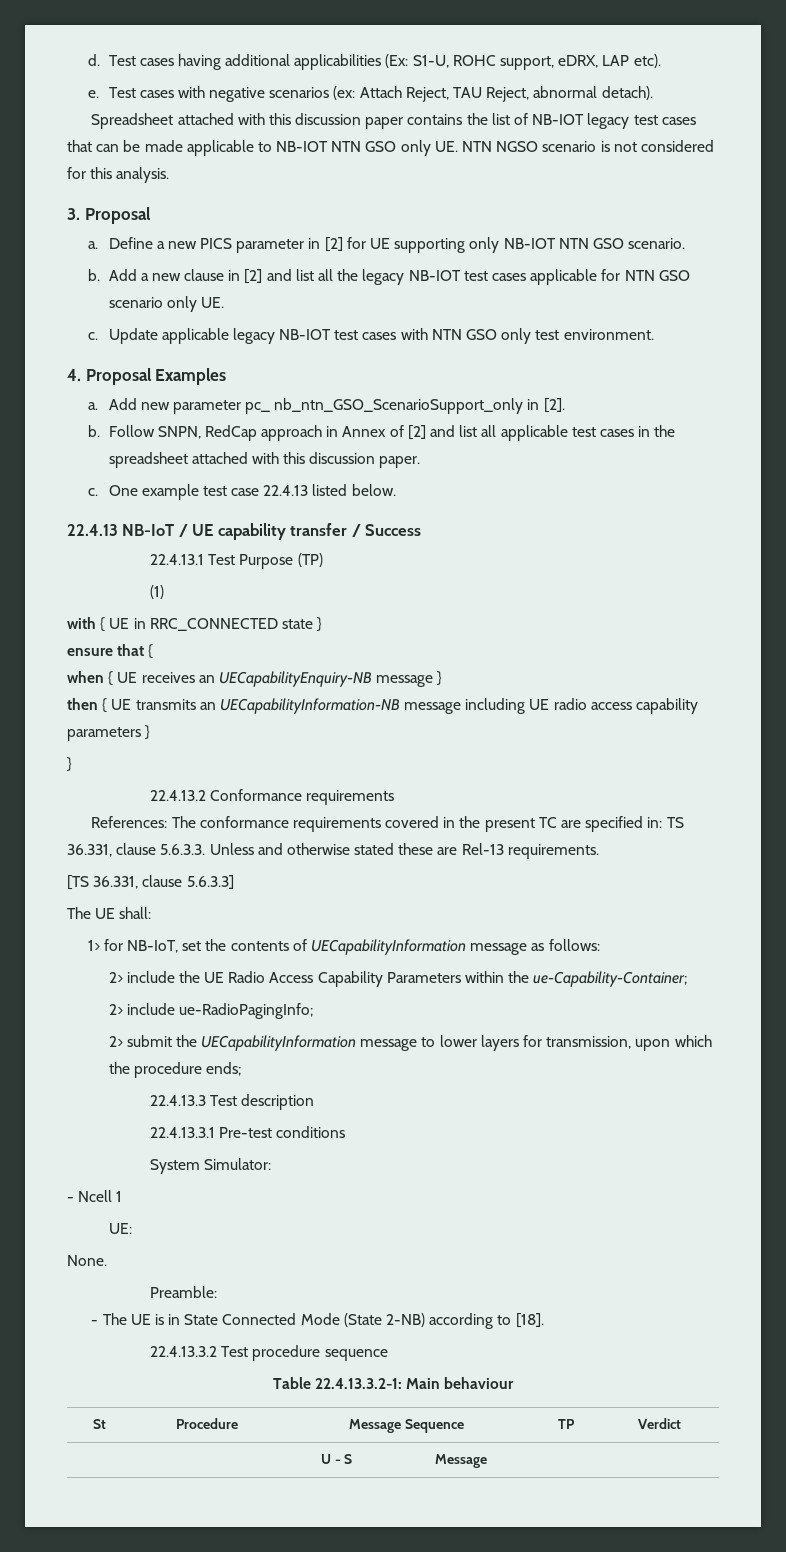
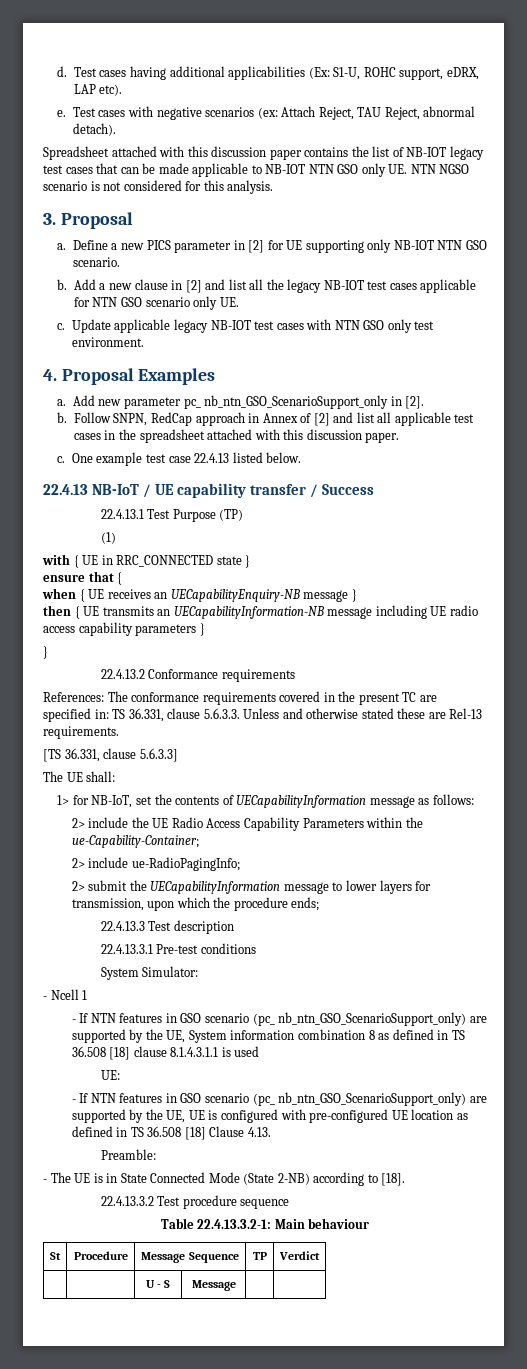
+ - If NTN features in GSO scenario (pc_ nb_ntn_GSO_ScenarioSupport_only) are supported by the UE, System information combination 8 as defined in TS 36.508 [18] clause 8.1.4.3.1.1 is used
  UE:
- None.
+ - If NTN features in GSO scenario (pc_ nb_ntn_GSO_ScenarioSupport_only) are supported by the UE, UE is configured with pre-configured UE location as defined in TS 36.508 [18] Clause 4.13.

